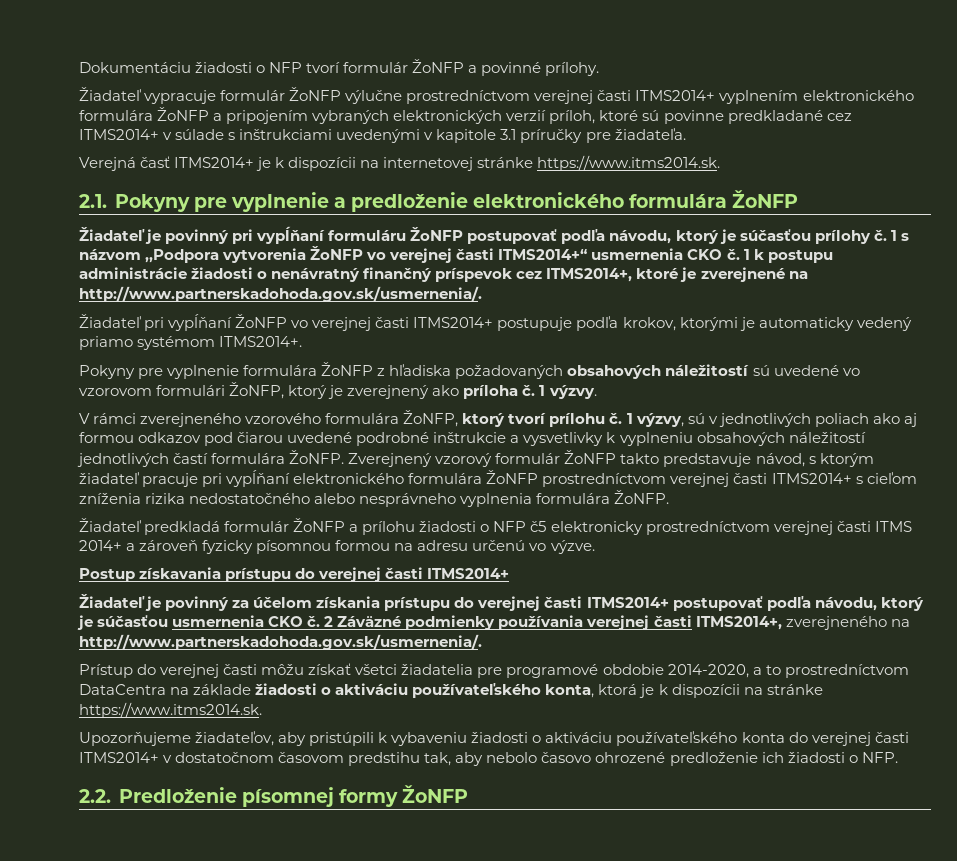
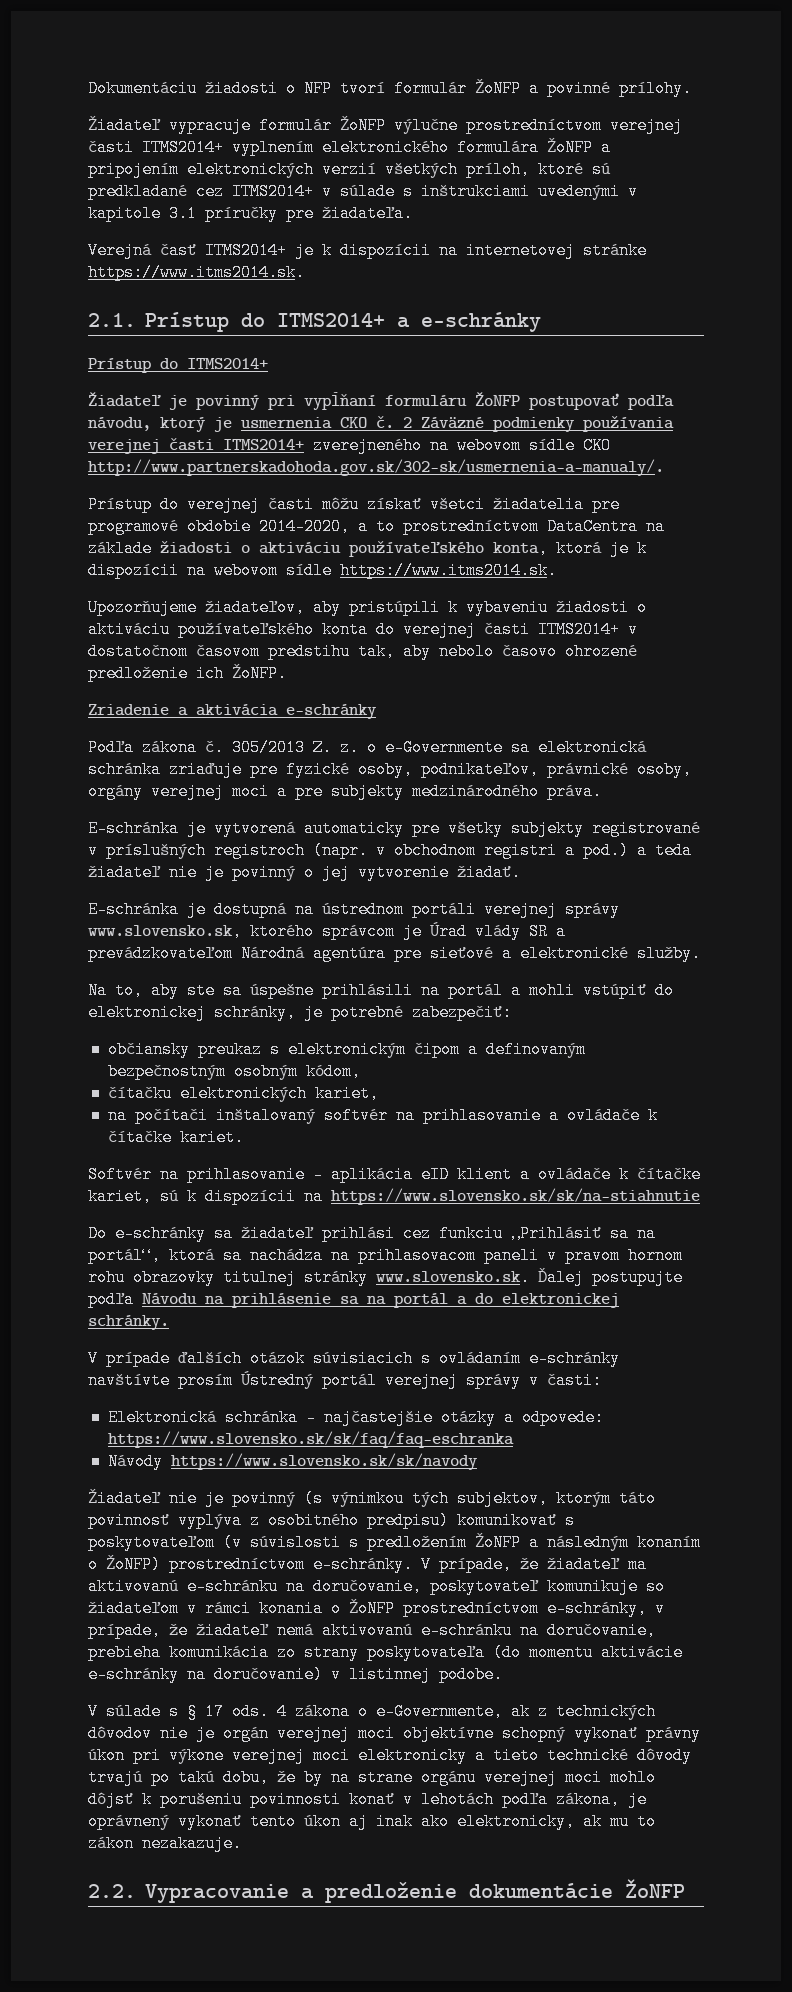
- Žiadateľ vypracuje formulár ŽoNFP výlučne prostredníctvom verejnej časti ITMS2014+ vyplnením elektronického formulára ŽoNFP a pripojením vybraných elektronických verzií príloh, ktoré sú povinne predkladané cez ITMS2014+ v súlade s inštrukciami uvedenými v kapitole 3.1 príručky pre žiadateľa.
+ Žiadateľ vypracuje formulár ŽoNFP výlučne prostredníctvom verejnej časti ITMS2014+ vyplnením elektronického formulára ŽoNFP a pripojením elektronických verzií všetkých príloh, ktoré sú predkladané cez ITMS2014+ v súlade s inštrukciami uvedenými v kapitole 3.1 príručky pre žiadateľa.
- 2.1. Pokyny pre vyplnenie a predloženie elektronického formulára ŽoNFP
+ 2.1. Prístup do ITMS2014+ a e-schránky
+ Prístup do ITMS2014+
- Žiadateľ je povinný pri vypĺňaní formuláru ŽoNFP postupovať podľa návodu, ktorý je súčasťou prílohy č. 1 s názvom ,,Podpora vytvorenia ŽoNFP vo verejnej časti ITMS2014+“ usmernenia CKO č. 1 k postupu administrácie žiadosti o nenávratný finančný príspevok cez ITMS2014+, ktoré je zverejnené na http://www.partnerskadohoda.gov.sk/usmernenia/.
- Žiadateľ pri vypĺňaní ŽoNFP vo verejnej časti ITMS2014+ postupuje podľa krokov, ktorými je automaticky vedený priamo systémom ITMS2014+.
- Pokyny pre vyplnenie formulára ŽoNFP z hľadiska požadovaných obsahových náležitostí sú uvedené vo vzorovom formulári ŽoNFP, ktorý je zverejnený ako príloha č. 1 výzvy.
- V rámci zverejneného vzorového formulára ŽoNFP, ktorý tvorí prílohu č. 1 výzvy, sú v jednotlivých poliach ako aj formou odkazov pod čiarou uvedené podrobné inštrukcie a vysvetlivky k vyplneniu obsahových náležitostí jednotlivých častí formulára ŽoNFP. Zverejnený vzorový formulár ŽoNFP takto predstavuje návod, s ktorým žiadateľ pracuje pri vypĺňaní elektronického formulára ŽoNFP prostredníctvom verejnej časti ITMS2014+ s cieľom zníženia rizika nedostatočného alebo nesprávneho vyplnenia formulára ŽoNFP.
- Žiadateľ predkladá formulár ŽoNFP a prílohu žiadosti o NFP č5 elektronicky prostredníctvom verejnej časti ITMS 2014+ a zároveň fyzicky písomnou formou na adresu určenú vo výzve.
- Postup získavania prístupu do verejnej časti ITMS2014+
- Žiadateľ je povinný za účelom získania prístupu do verejnej časti ITMS2014+ postupovať podľa návodu, ktorý je súčasťou usmernenia CKO č.
+ Žiadateľ je povinný pri vypĺňaní formuláru ŽoNFP postupovať podľa návodu, ktorý je usmernenia CKO č.
- 2 Záväzné podmienky používania verejnej časti ITMS2014+, zverejneného na http://www.partnerskadohoda.gov.sk/usmernenia/.
+ 2 Záväzné podmienky používania verejnej časti ITMS2014+ zverejneného na webovom sídle CKO http://www.partnerskadohoda.gov.sk/302-sk/usmernenia-a-manualy/.
- Prístup do verejnej časti môžu získať všetci žiadatelia pre programové obdobie 2014-2020, a to prostredníctvom DataCentra na základe žiadosti o aktiváciu používateľského konta, ktorá je k dispozícii na stránke https://www.itms2014.sk.
+ Prístup do verejnej časti môžu získať všetci žiadatelia pre programové obdobie 2014-2020, a to prostredníctvom DataCentra na základe žiadosti o aktiváciu používateľského konta, ktorá je k dispozícii na webovom sídle https://www.itms2014.sk.
- Upozorňujeme žiadateľov, aby pristúpili k vybaveniu žiadosti o aktiváciu používateľského konta do verejnej časti ITMS2014+ v dostatočnom časovom predstihu tak, aby nebolo časovo ohrozené predloženie ich žiadosti o NFP.
- 2.2. Predloženie písomnej formy ŽoNFP
+ Upozorňujeme žiadateľov, aby pristúpili k vybaveniu žiadosti o aktiváciu používateľského konta do verejnej časti ITMS2014+ v dostatočnom časovom predstihu tak, aby nebolo časovo ohrozené predloženie ich ŽoNFP.
+ Zriadenie a aktivácia e-schránky
+ Podľa zákona č. 305/2013 Z. z. o e-Governmente sa elektronická schránka zriaďuje pre fyzické osoby, podnikateľov, právnické osoby, orgány verejnej moci a pre subjekty medzinárodného práva.
+ E-schránka je vytvorená automaticky pre všetky subjekty registrované v príslušných registroch (napr. v obchodnom registri a pod.) a teda žiadateľ nie je povinný o jej vytvorenie žiadať.
+ E-schránka je dostupná na ústrednom portáli verejnej správy www.slovensko.sk, ktorého správcom je Úrad vlády SR a prevádzkovateľom Národná agentúra pre sieťové a elektronické služby.
+ Na to, aby ste sa úspešne prihlásili na portál a mohli vstúpiť do elektronickej schránky, je potrebné zabezpečiť:
+ občiansky preukaz s elektronickým čipom a definovaným bezpečnostným osobným kódom,
+ čítačku elektronických kariet,
+ na počítači inštalovaný softvér na prihlasovanie a ovládače k čítačke kariet.
+ Softvér na prihlasovanie - aplikácia eID klient a ovládače k čítačke kariet, sú k dispozícii na https://www.slovensko.sk/sk/na-stiahnutie
+ Do e-schránky sa žiadateľ prihlási cez funkciu „Prihlásiť sa na portál“, ktorá sa nachádza na prihlasovacom paneli v pravom hornom rohu obrazovky titulnej stránky www.slovensko.sk. Ďalej postupujte podľa Návodu na prihlásenie sa na portál a do elektronickej schránky.
+ V prípade ďalších otázok súvisiacich s ovládaním e-schránky navštívte prosím Ústredný portál verejnej správy v časti:
+ Elektronická schránka – najčastejšie otázky a odpovede: https://www.slovensko.sk/sk/faq/faq-eschranka
+ Návody https://www.slovensko.sk/sk/navody
+ Žiadateľ nie je povinný (s výnimkou tých subjektov, ktorým táto povinnosť vyplýva z osobitného predpisu) komunikovať s poskytovateľom (v súvislosti s predložením ŽoNFP a následným konaním o ŽoNFP) prostredníctvom e-schránky. V prípade, že žiadateľ ma aktivovanú e-schránku na doručovanie, poskytovateľ komunikuje so žiadateľom v rámci konania o ŽoNFP prostredníctvom e-schránky, v prípade, že žiadateľ nemá aktivovanú e-schránku na doručovanie, prebieha komunikácia zo strany poskytovateľa (do momentu aktivácie e-schránky na doručovanie) v listinnej podobe.
+ V súlade s § 17 ods. 4 zákona o e-Governmente, ak z technických dôvodov nie je orgán verejnej moci objektívne schopný vykonať právny úkon pri výkone verejnej moci elektronicky a tieto technické dôvody trvajú po takú dobu, že by na strane orgánu verejnej moci mohlo dôjsť k porušeniu povinnosti konať v lehotách podľa zákona, je oprávnený vykonať tento úkon aj inak ako elektronicky, ak mu to zákon nezakazuje.
+ 2.2. Vypracovanie a predloženie dokumentácie ŽoNFP

